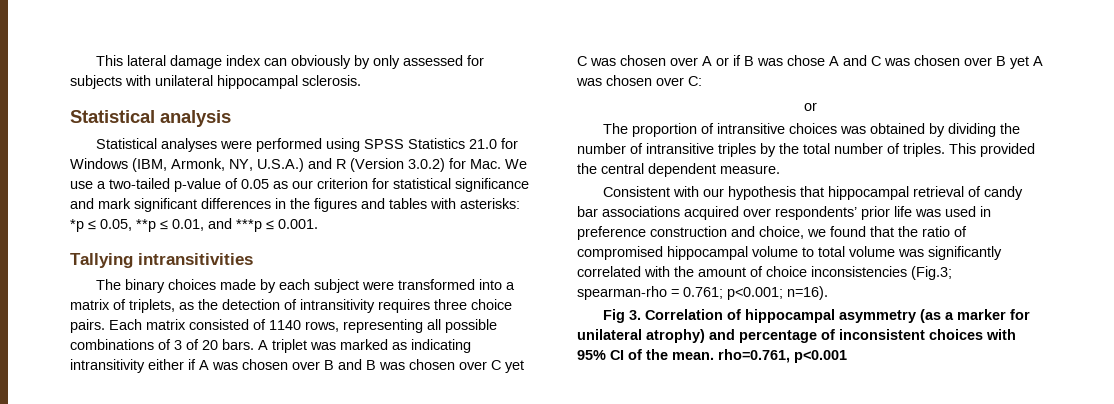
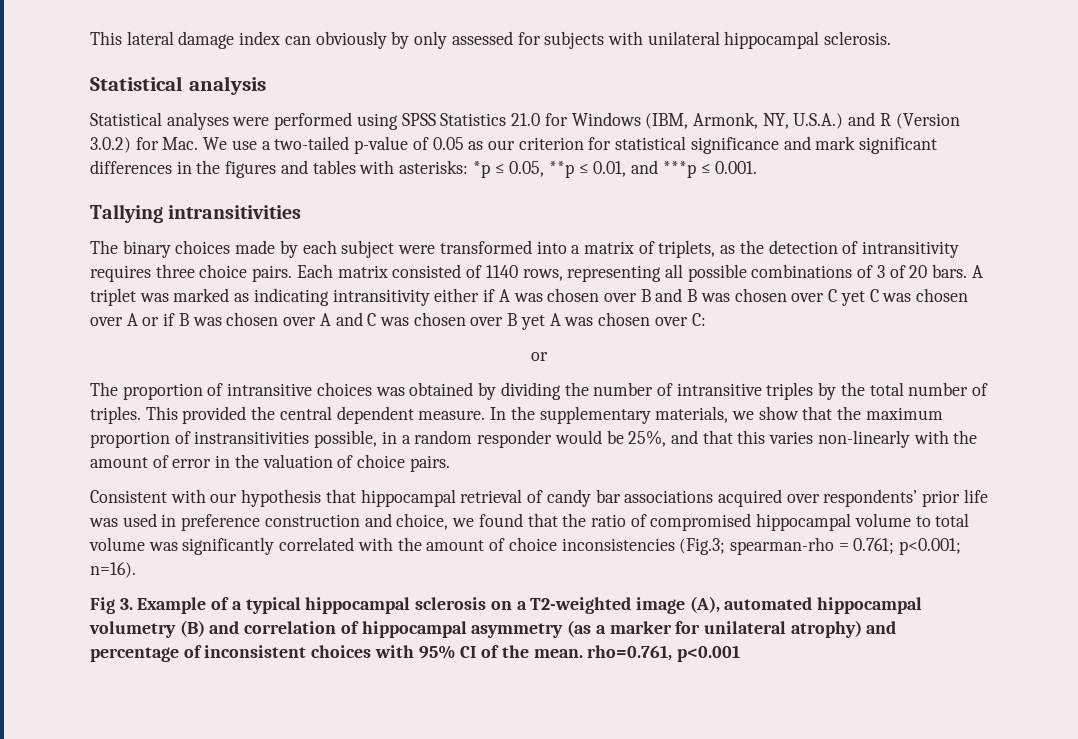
- A triplet was marked as indicating intransitivity either if A was chosen over B and B was chosen over C yet C was chosen over A or if B was chose A and C was chosen over B yet A was chosen over C:
+ A triplet was marked as indicating intransitivity either if A was chosen over B and B was chosen over C yet C was chosen over A or if B was chosen over A and C was chosen over B yet A was chosen over C:
+ In the supplementary materials, we show that the maximum proportion of instransitivities possible, in a random responder would be 25%, and that this varies non-linearly with the amount of error in the valuation of choice pairs.
- Fig 3. Correlation of hippocampal asymmetry (as a marker for unilateral atrophy) and percentage of inconsistent choices with 95% CI of the mean. rho=0.761, p<0.001
+ Fig 3. Example of a typical hippocampal sclerosis on a T2-weighted image (A), automated hippocampal volumetry (B) and correlation of hippocampal asymmetry (as a marker for unilateral atrophy) and percentage of inconsistent choices with 95% CI of the mean. rho=0.761, p<0.001

